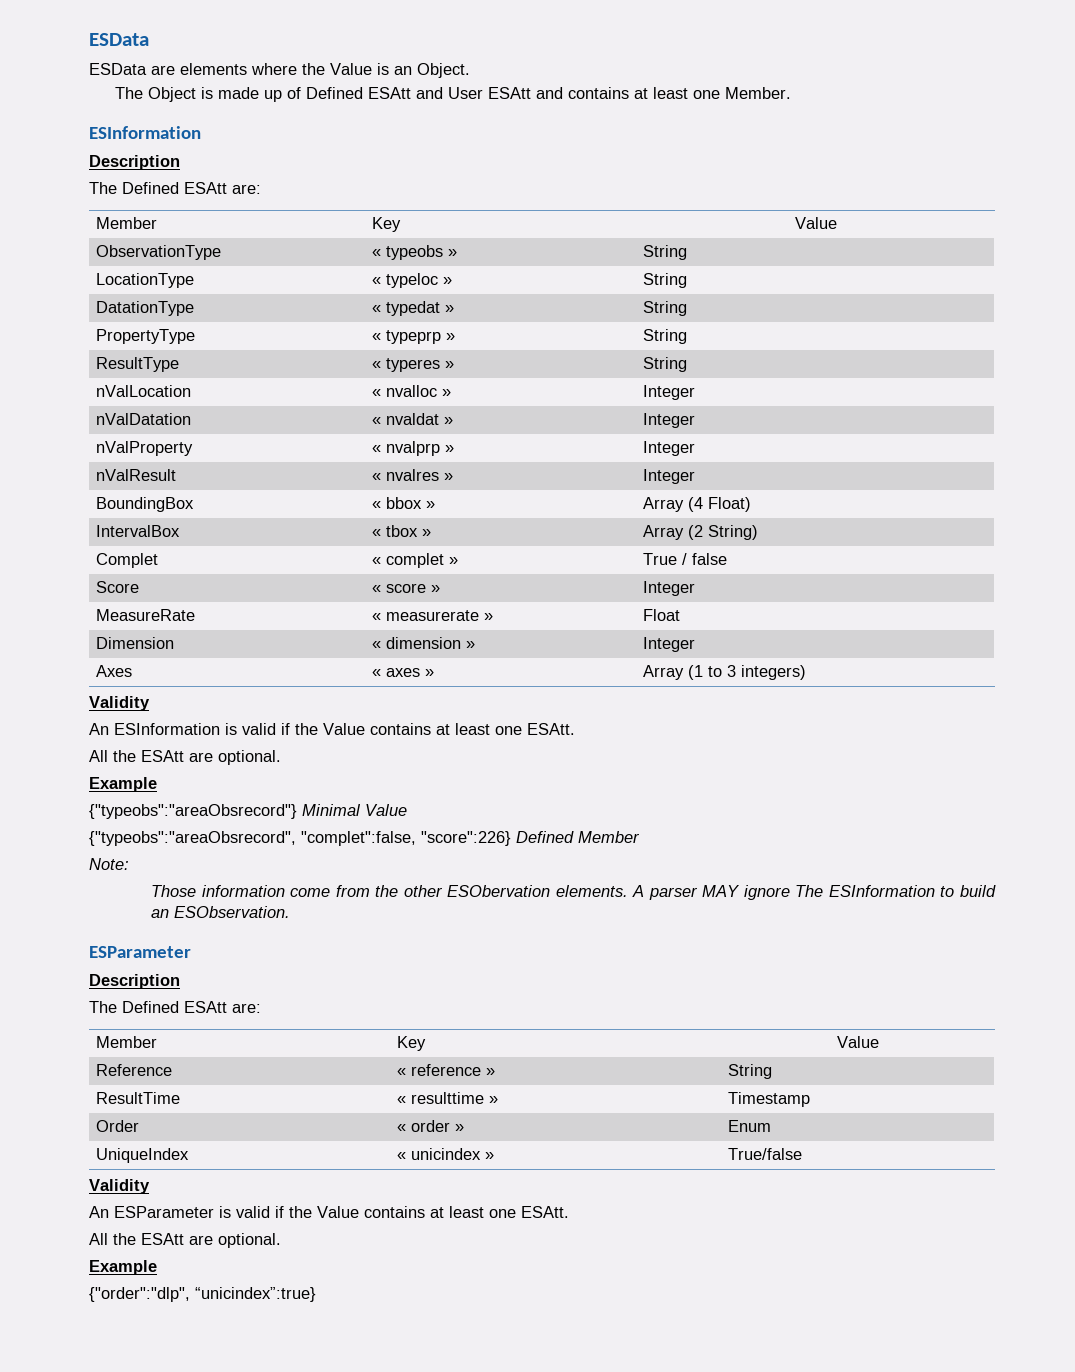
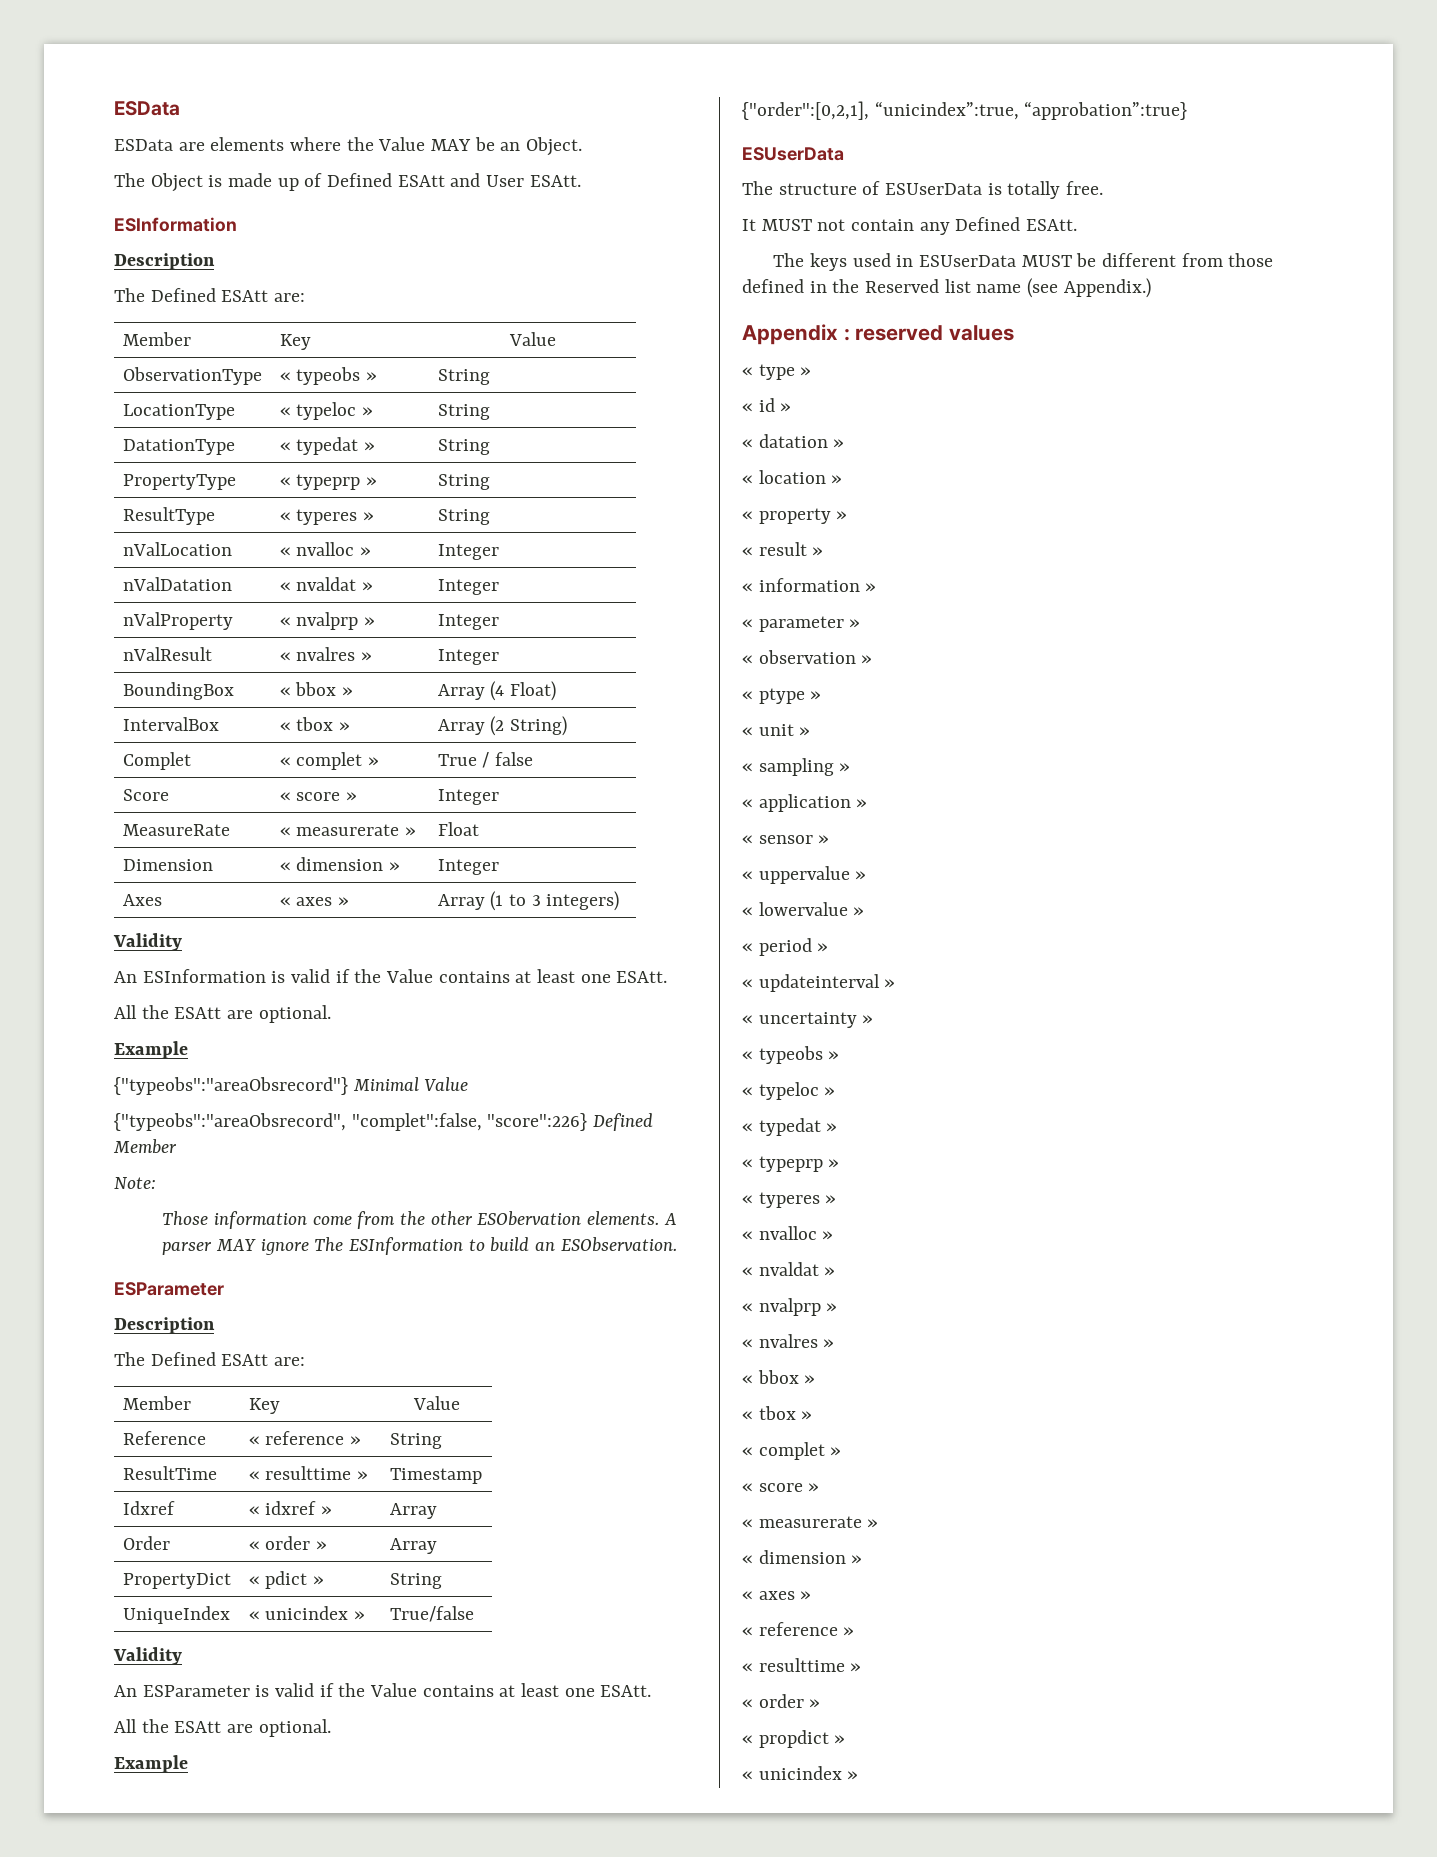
- ESData are elements where the Value is an Object.
+ ESData are elements where the Value MAY be an Object.
- The Object is made up of Defined ESAtt and User ESAtt and contains at least one Member.
+ The Object is made up of Defined ESAtt and User ESAtt.
+ Idxref | « idxref » | Array
- Order | « order » | Enum
+ Order | « order » | Array
+ PropertyDict | « pdict » | String
- {"order":"dlp", “unicindex”:true}
+ {"order":[0,2,1], “unicindex”:true, “approbation”:true}
+ ESUserData
+ The structure of ESUserData is totally free.
+ It MUST not contain any Defined ESAtt.
+ The keys used in ESUserData MUST be different from those defined in the Reserved list name (see Appendix.)
+ Appendix : reserved values
+ « type »
+ « id »
+ « datation »
+ « location »
+ « property »
+ « result »
+ « information »
+ « parameter »
+ « observation »
+ « ptype »
+ « unit »
+ « sampling »
+ « application »
+ « sensor »
+ « uppervalue »
+ « lowervalue »
+ « period »
+ « updateinterval »
+ « uncertainty »
+ « typeobs »
+ « typeloc »
+ « typedat »
+ « typeprp »
+ « typeres »
+ « nvalloc »
+ « nvaldat »
+ « nvalprp »
+ « nvalres »
+ « bbox »
+ « tbox »
+ « complet »
+ « score »
+ « measurerate »
+ « dimension »
+ « axes »
+ « reference »
+ « resulttime »
+ « order »
+ « propdict »
+ « unicindex »

